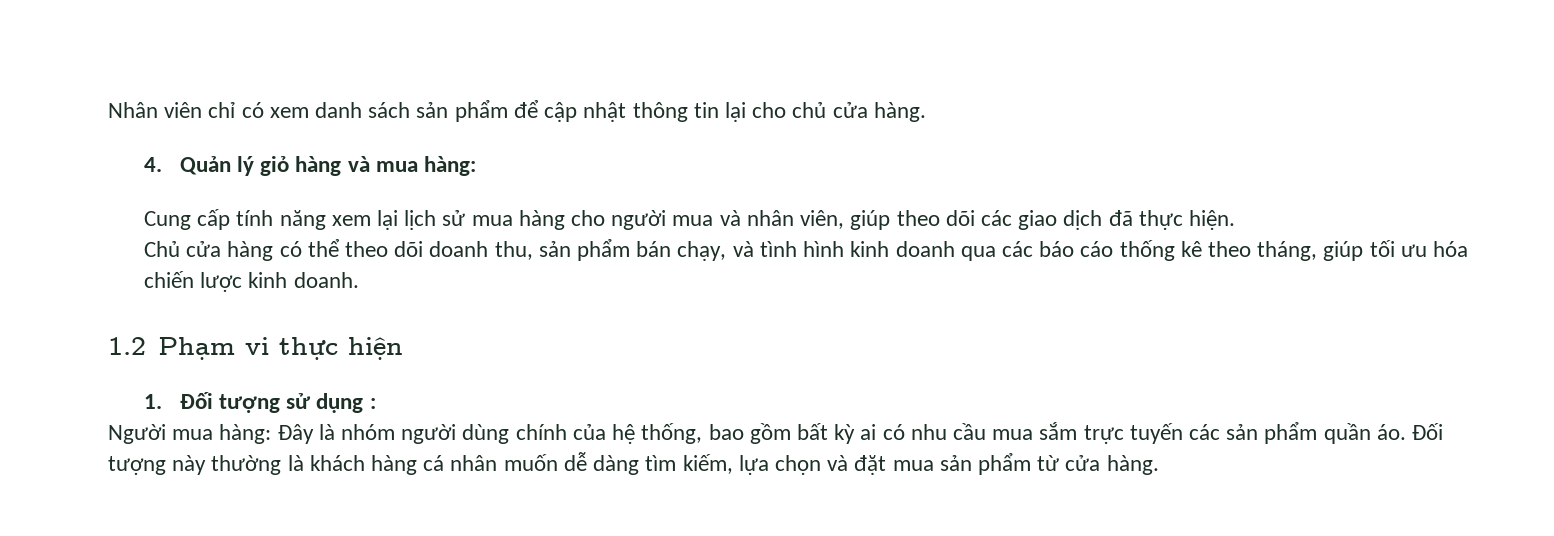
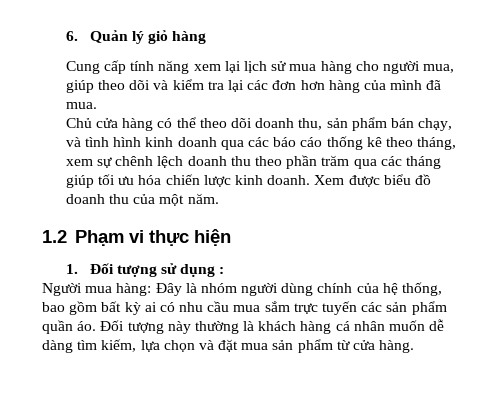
- Nhân viên chỉ có xem danh sách sản phẩm để cập nhật thông tin lại cho chủ cửa hàng.
- 4. Quản lý giỏ hàng và mua hàng:
+ 6. Quản lý giỏ hàng
- Cung cấp tính năng xem lại lịch sử mua hàng cho người mua và nhân viên, giúp theo dõi các giao dịch đã thực hiện.
+ Cung cấp tính năng xem lại lịch sử mua hàng cho người mua, giúp theo dõi và kiểm tra lại các đơn hơn hàng của mình đã mua.
- Chủ cửa hàng có thể theo dõi doanh thu, sản phẩm bán chạy, và tình hình kinh doanh qua các báo cáo thống kê theo tháng, giúp tối ưu hóa chiến lược kinh doanh.
+ Chủ cửa hàng có thể theo dõi doanh thu, sản phẩm bán chạy, và tình hình kinh doanh qua các báo cáo thống kê theo tháng, xem sự chênh lệch doanh thu theo phần trăm qua các tháng giúp tối ưu hóa chiến lược kinh doanh. Xem được biểu đồ doanh thu của một năm.

